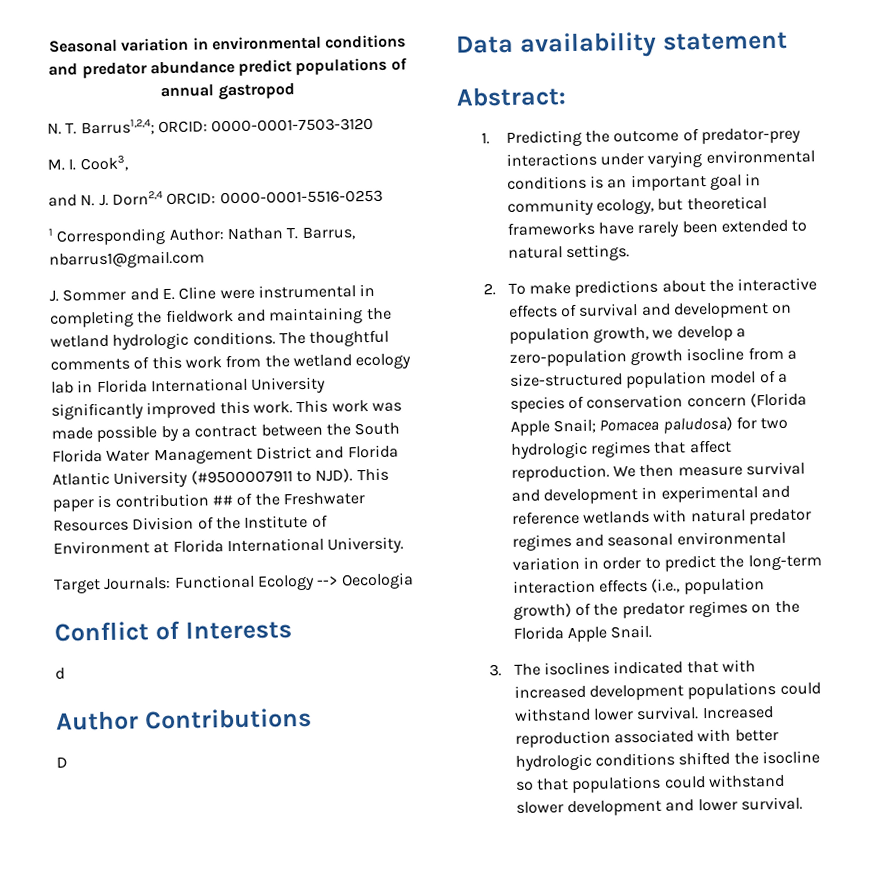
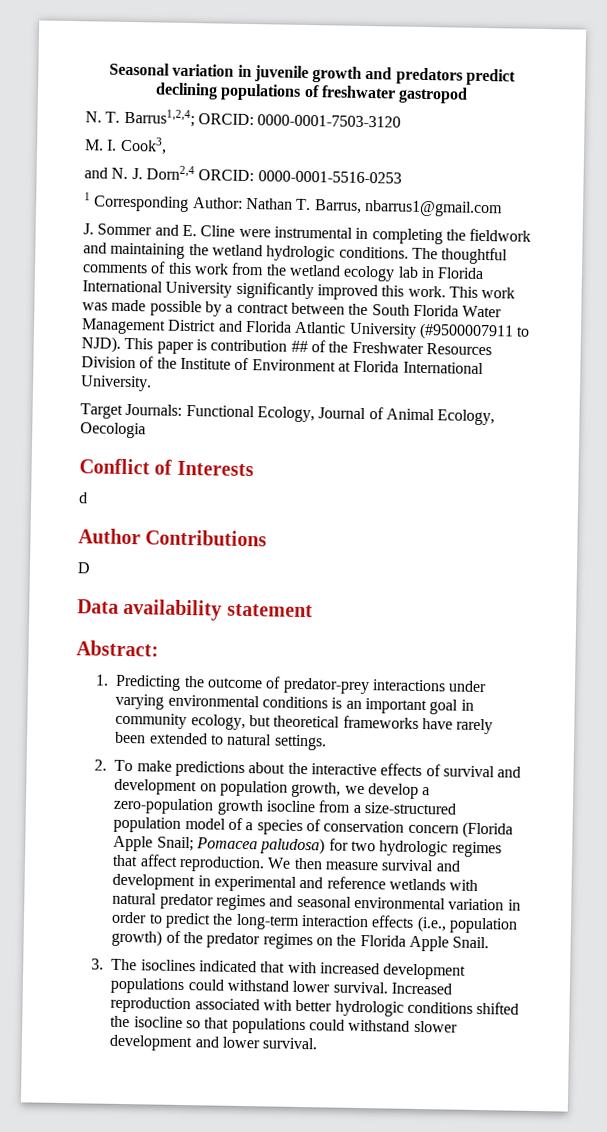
- Seasonal variation in environmental conditions and predator abundance predict populations of annual gastropod
+ Seasonal variation in juvenile growth and predators predict declining populations of freshwater gastropod
- Target Journals: Functional Ecology --> Oecologia
+ Target Journals: Functional Ecology, Journal of Animal Ecology, Oecologia

